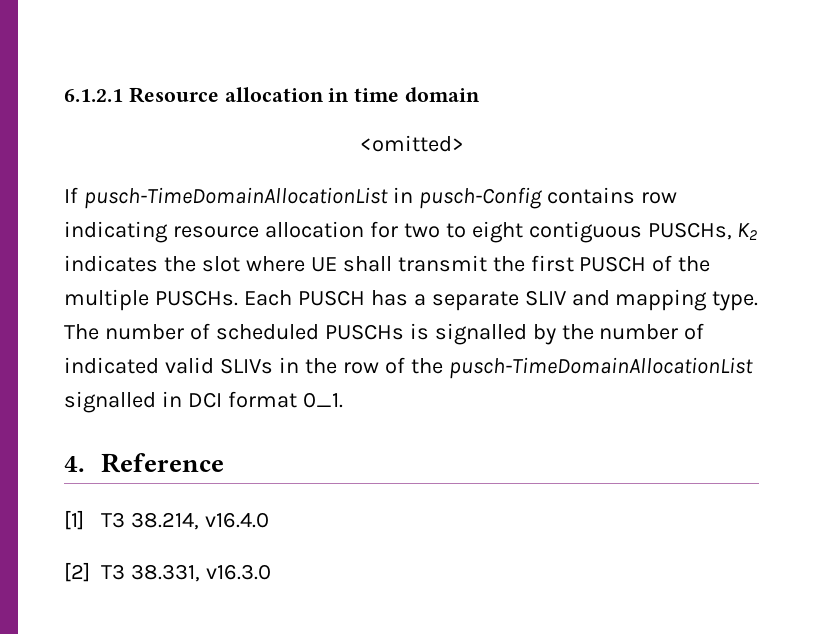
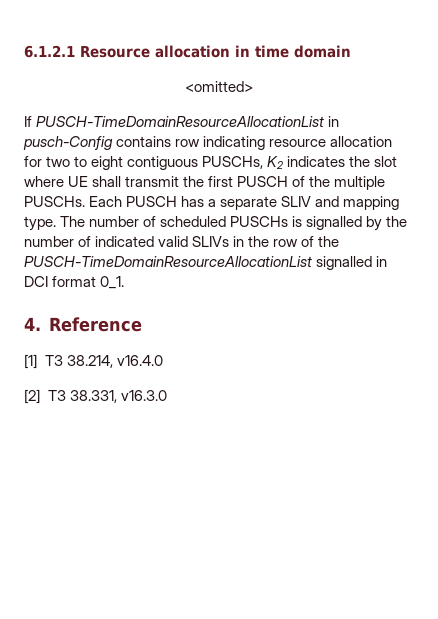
- If pusch-TimeDomainAllocationList in pusch-Config contains row indicating resource allocation for two to eight contiguous PUSCHs, K2 indicates the slot where UE shall transmit the first PUSCH of the multiple PUSCHs.
+ If PUSCH-TimeDomainResourceAllocationList in pusch-Config contains row indicating resource allocation for two to eight contiguous PUSCHs, K2 indicates the slot where UE shall transmit the first PUSCH of the multiple PUSCHs.
- The number of scheduled PUSCHs is signalled by the number of indicated valid SLIVs in the row of the pusch-TimeDomainAllocationList signalled in DCI format 0_1.
+ The number of scheduled PUSCHs is signalled by the number of indicated valid SLIVs in the row of the PUSCH-TimeDomainResourceAllocationList signalled in DCI format 0_1.

